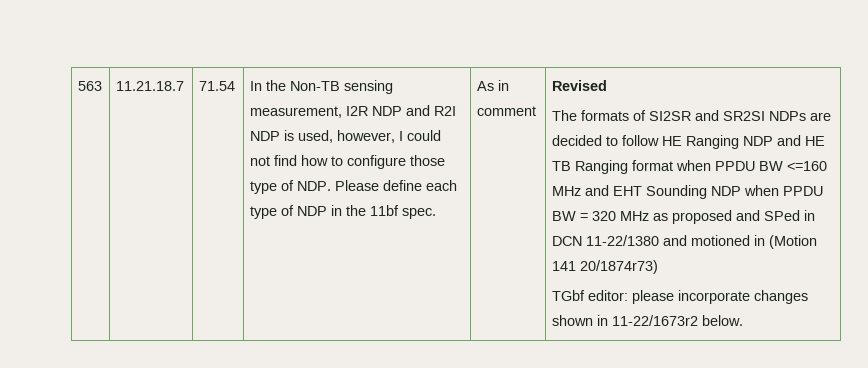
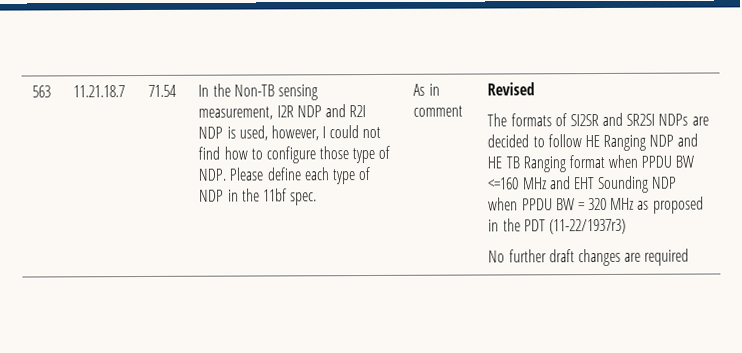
- The formats of SI2SR and SR2SI NDPs are decided to follow HE Ranging NDP and HE TB Ranging format when PPDU BW <=160 MHz and EHT Sounding NDP when PPDU BW = 320 MHz as proposed and SPed in DCN 11-22/1380 and motioned in (Motion 141 20/1874r73)
- TGbf editor: please incorporate changes shown in 11-22/1673r2 below.
+ The formats of SI2SR and SR2SI NDPs are decided to follow HE Ranging NDP and HE TB Ranging format when PPDU BW <=160 MHz and EHT Sounding NDP when PPDU BW = 320 MHz as proposed in the PDT (11-22/1937r3)
+ No further draft changes are required

